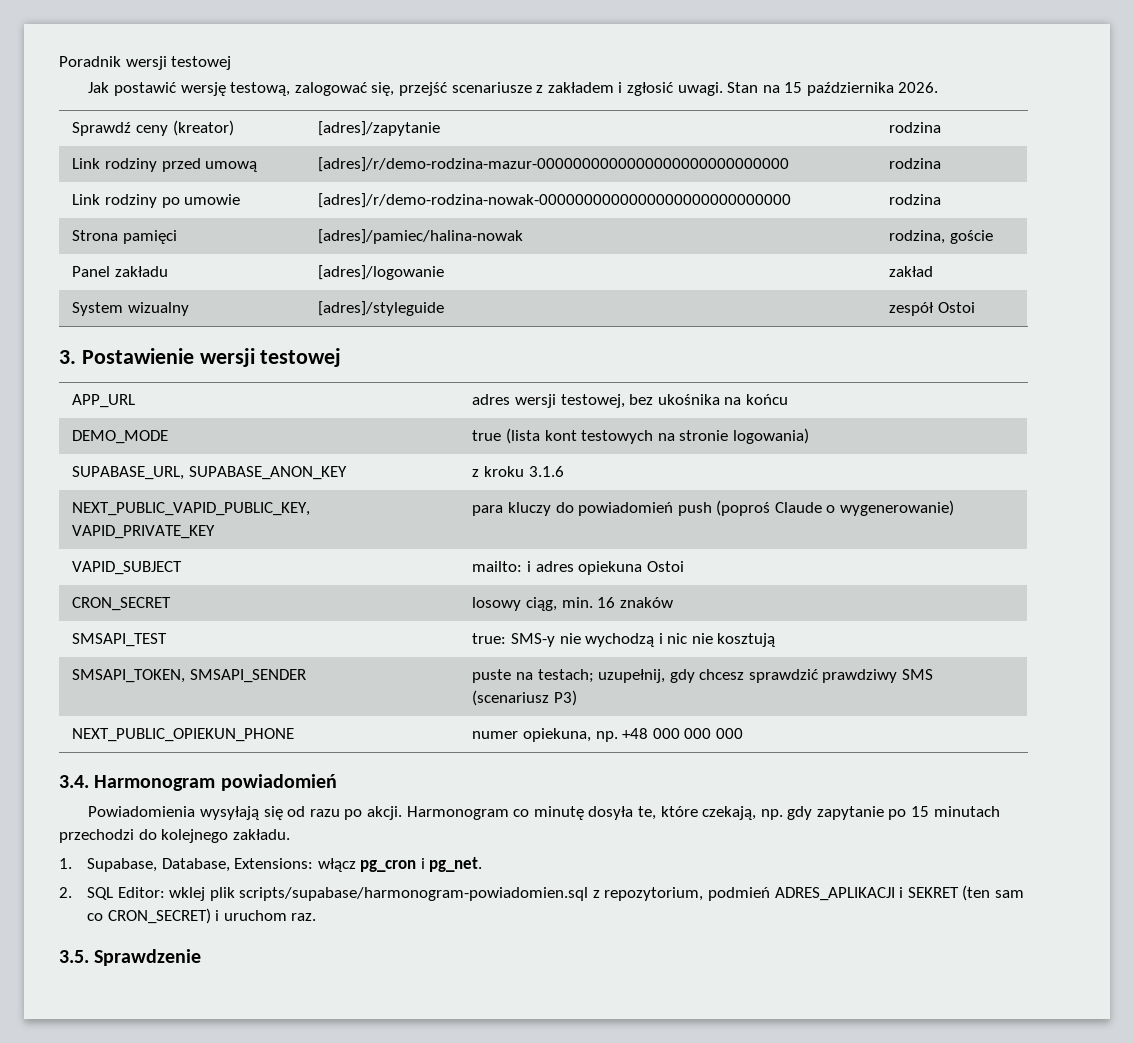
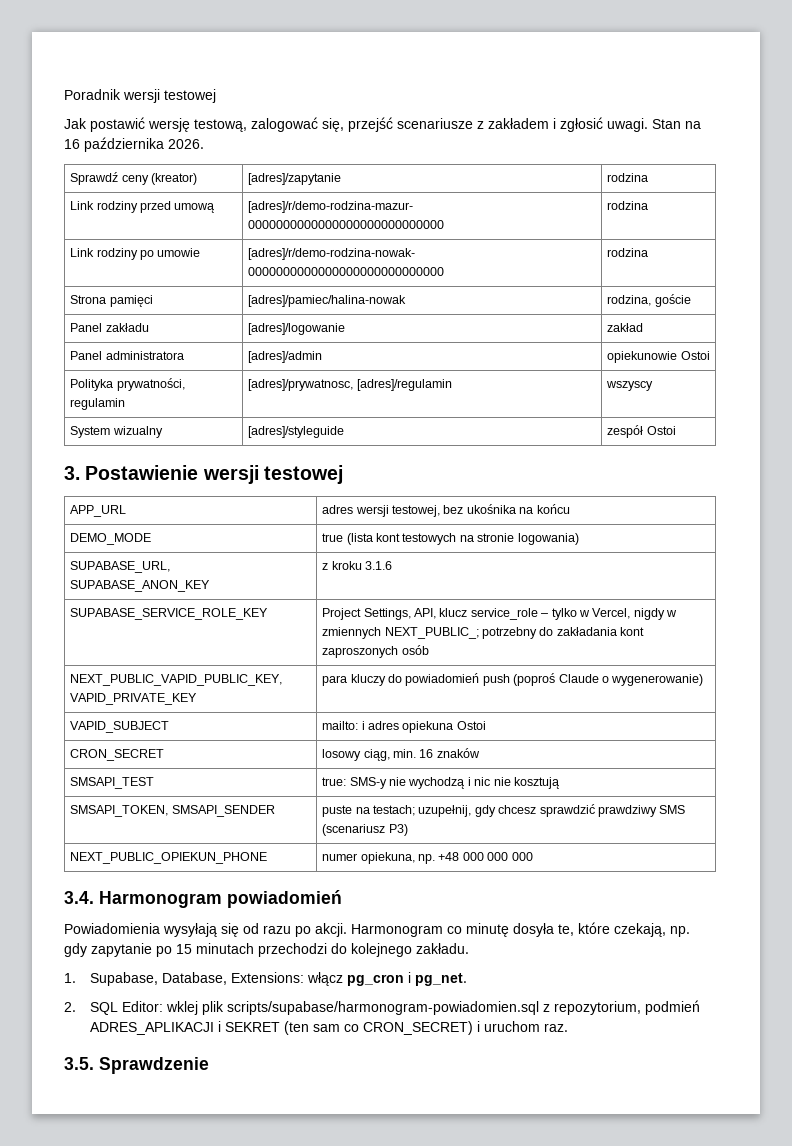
- Stan na 15 października 2026.
+ Stan na 16 października 2026.
+ Panel administratora | [adres]/admin | opiekunowie Ostoi
+ Polityka prywatności, regulamin | [adres]/prywatnosc, [adres]/regulamin | wszyscy
+ SUPABASE_SERVICE_ROLE_KEY | Project Settings, API, klucz service_role – tylko w Vercel, nigdy w zmiennych NEXT_PUBLIC_; potrzebny do zakładania kont zaproszonych osób

